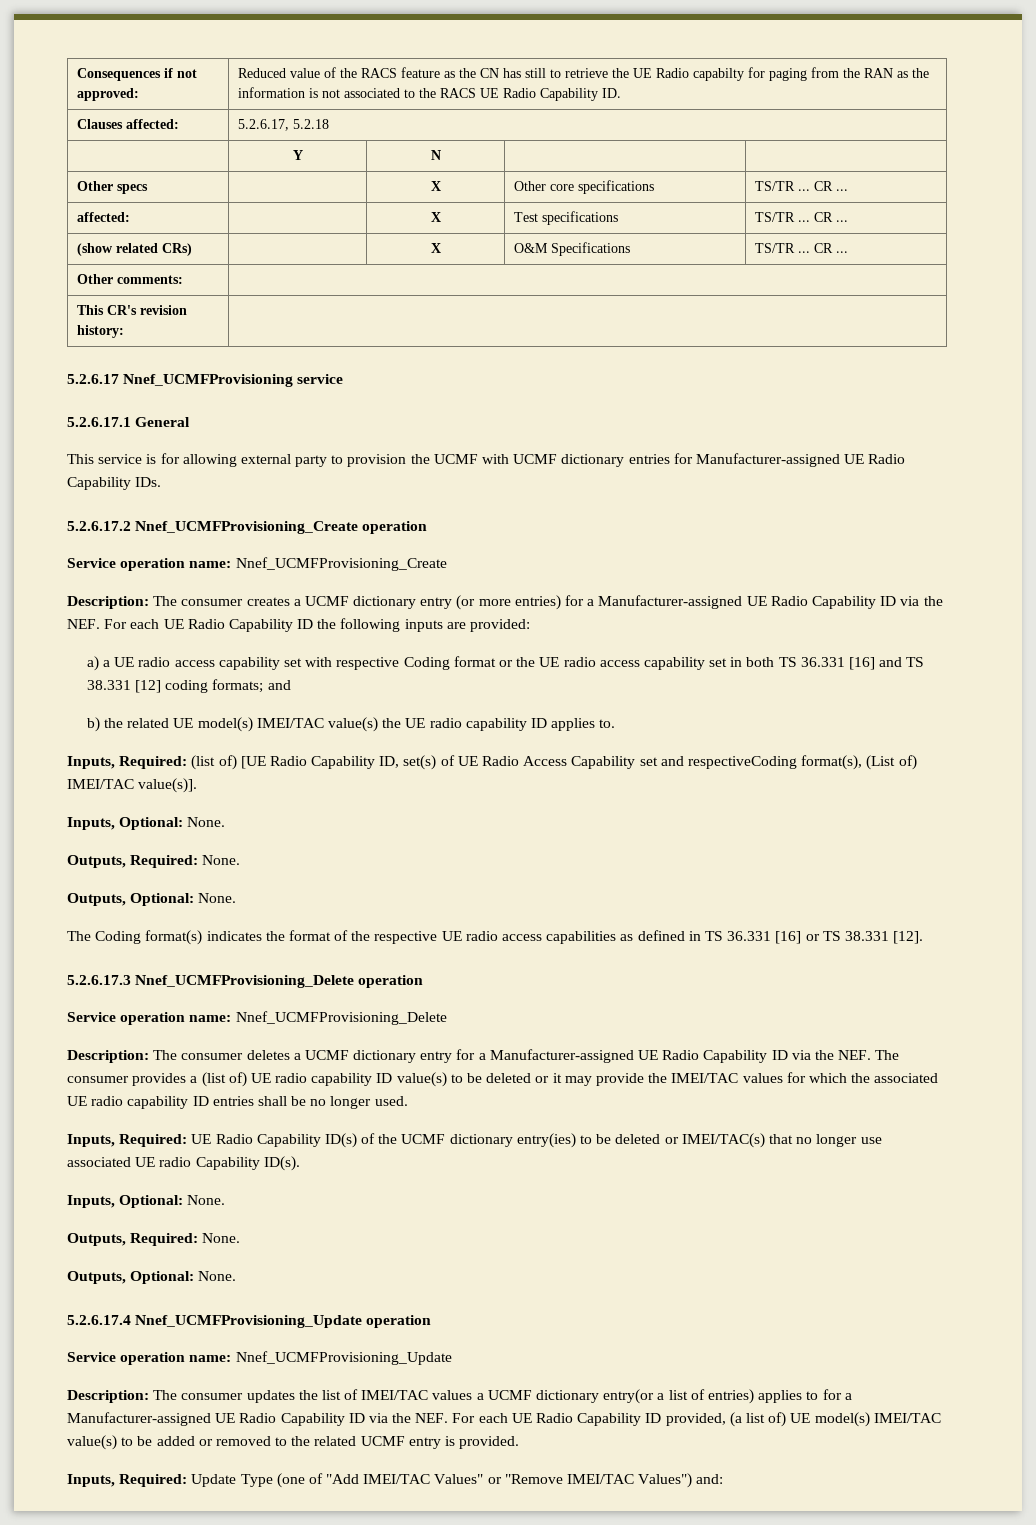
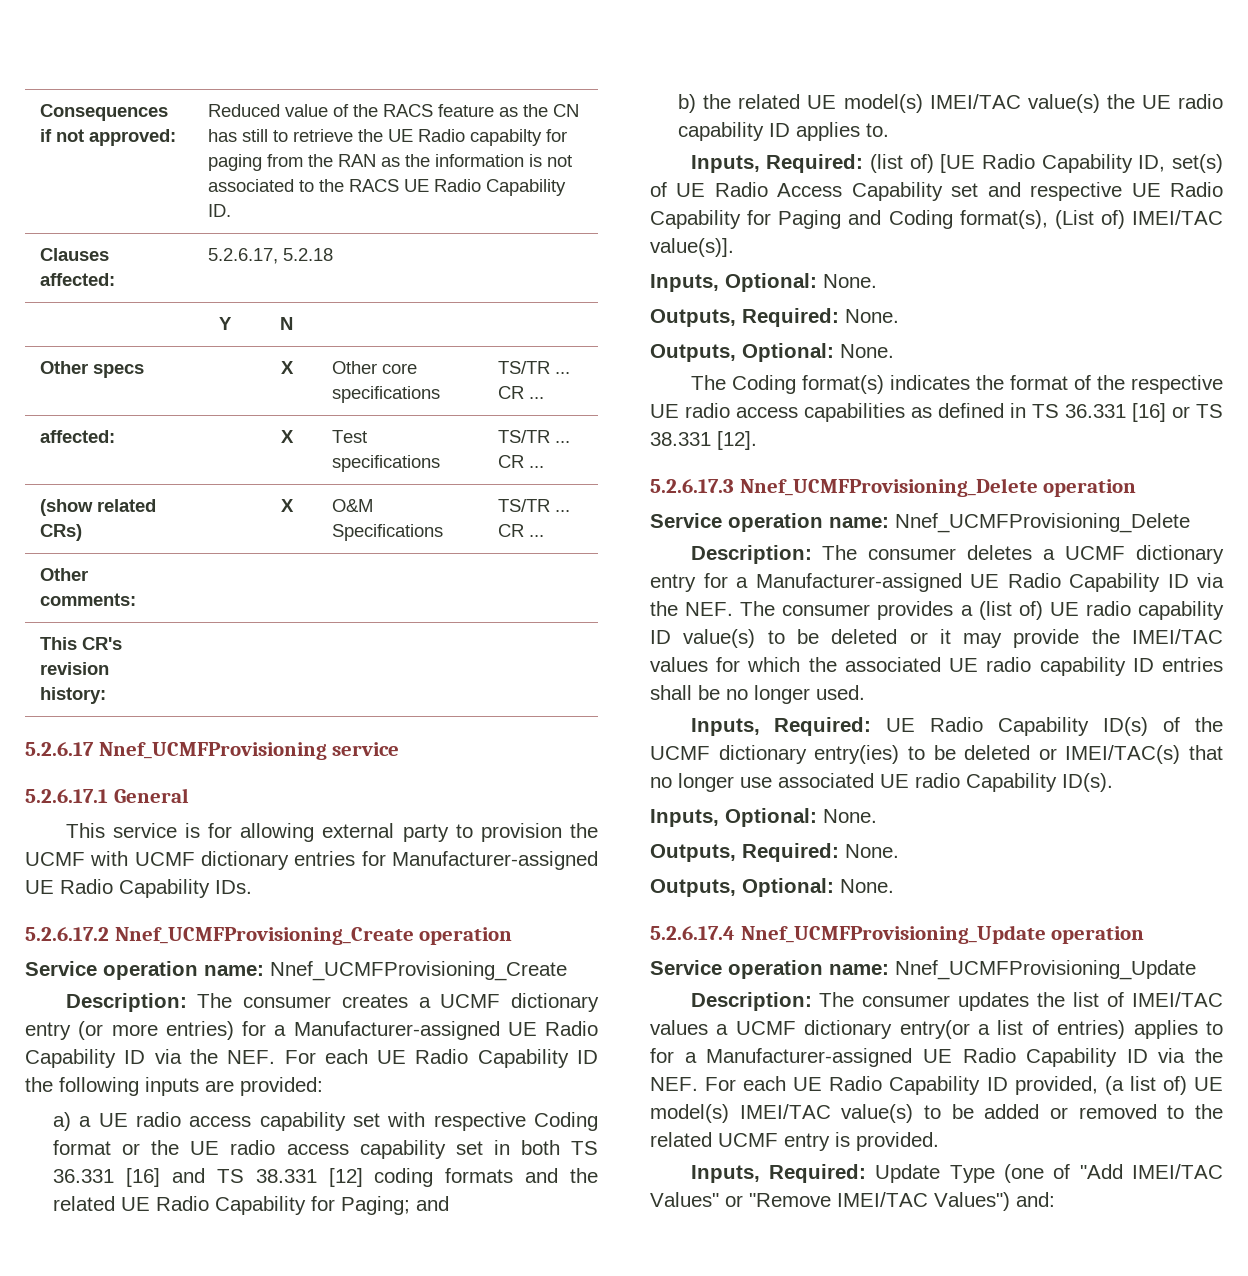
- a) a UE radio access capability set with respective Coding format or the UE radio access capability set in both TS 36.331 [16] and TS 38.331 [12] coding formats; and
+ a) a UE radio access capability set with respective Coding format or the UE radio access capability set in both TS 36.331 [16] and TS 38.331 [12] coding formats and the related UE Radio Capability for Paging; and
- Inputs, Required: (list of) [UE Radio Capability ID, set(s) of UE Radio Access Capability set and respectiveCoding format(s), (List of) IMEI/TAC value(s)].
+ Inputs, Required: (list of) [UE Radio Capability ID, set(s) of UE Radio Access Capability set and respective UE Radio Capability for Paging and Coding format(s), (List of) IMEI/TAC value(s)].

